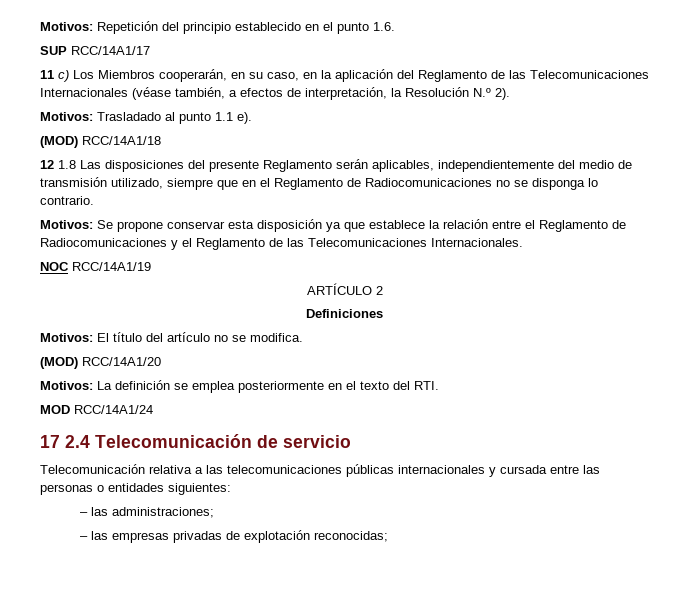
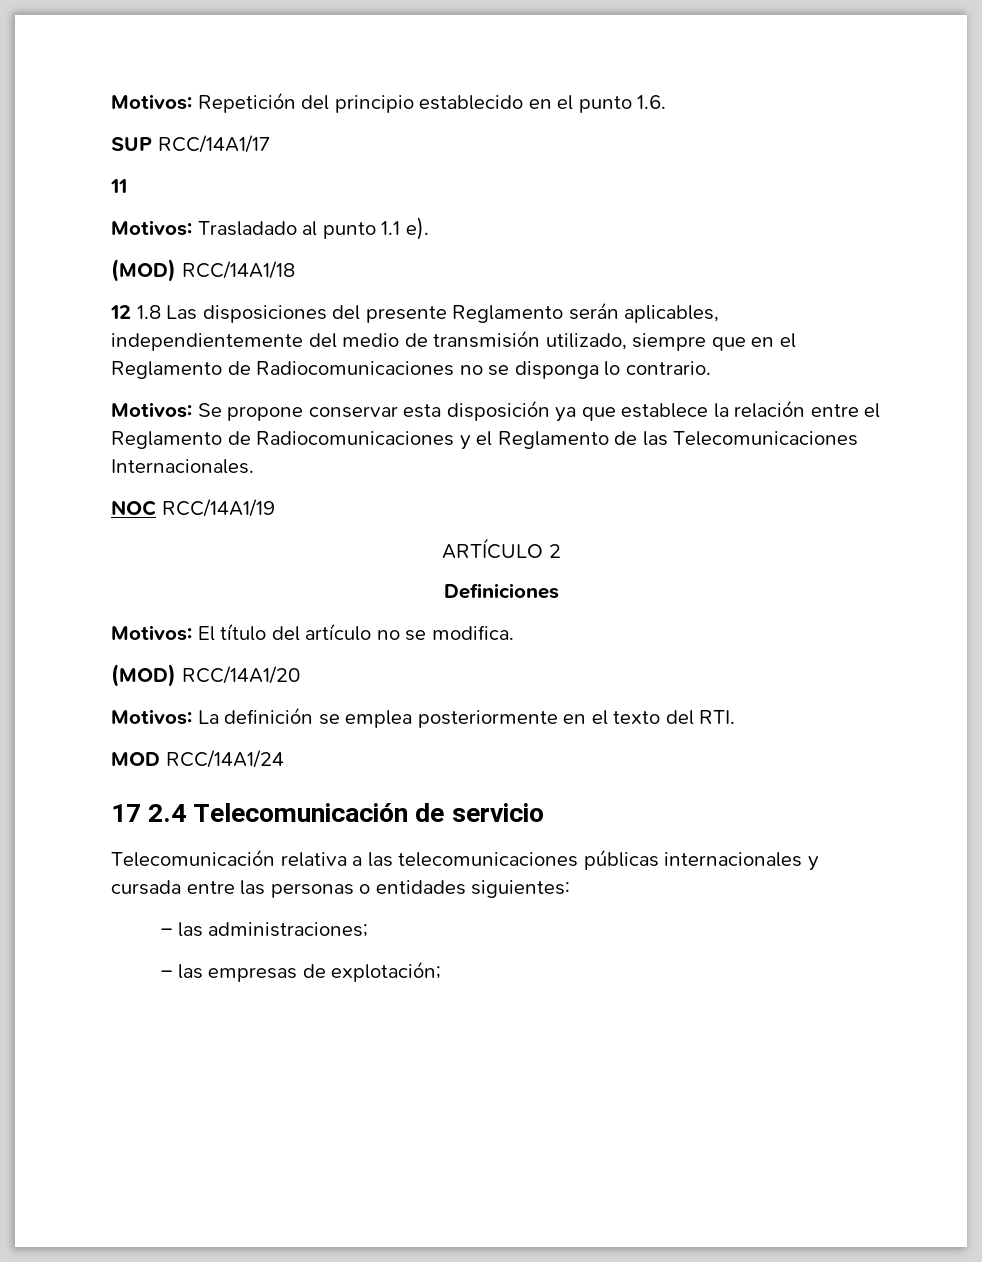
- 11 c) Los Miembros cooperarán, en su caso, en la aplicación del Reglamento de las Telecomunicaciones Internacionales (véase también, a efectos de interpretación, la Resolución N.º 2).
+ 11
- – las empresas privadas de explotación reconocidas;
+ – las empresas de explotación;

